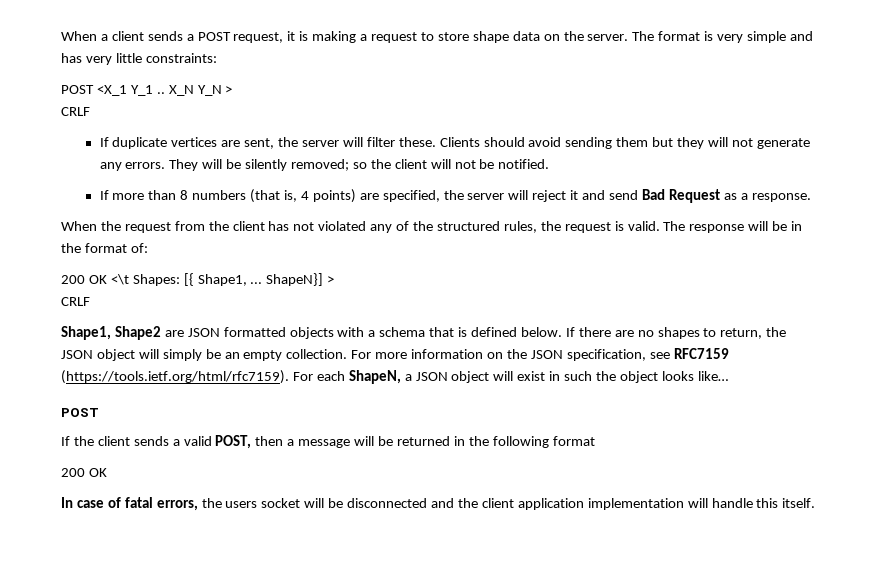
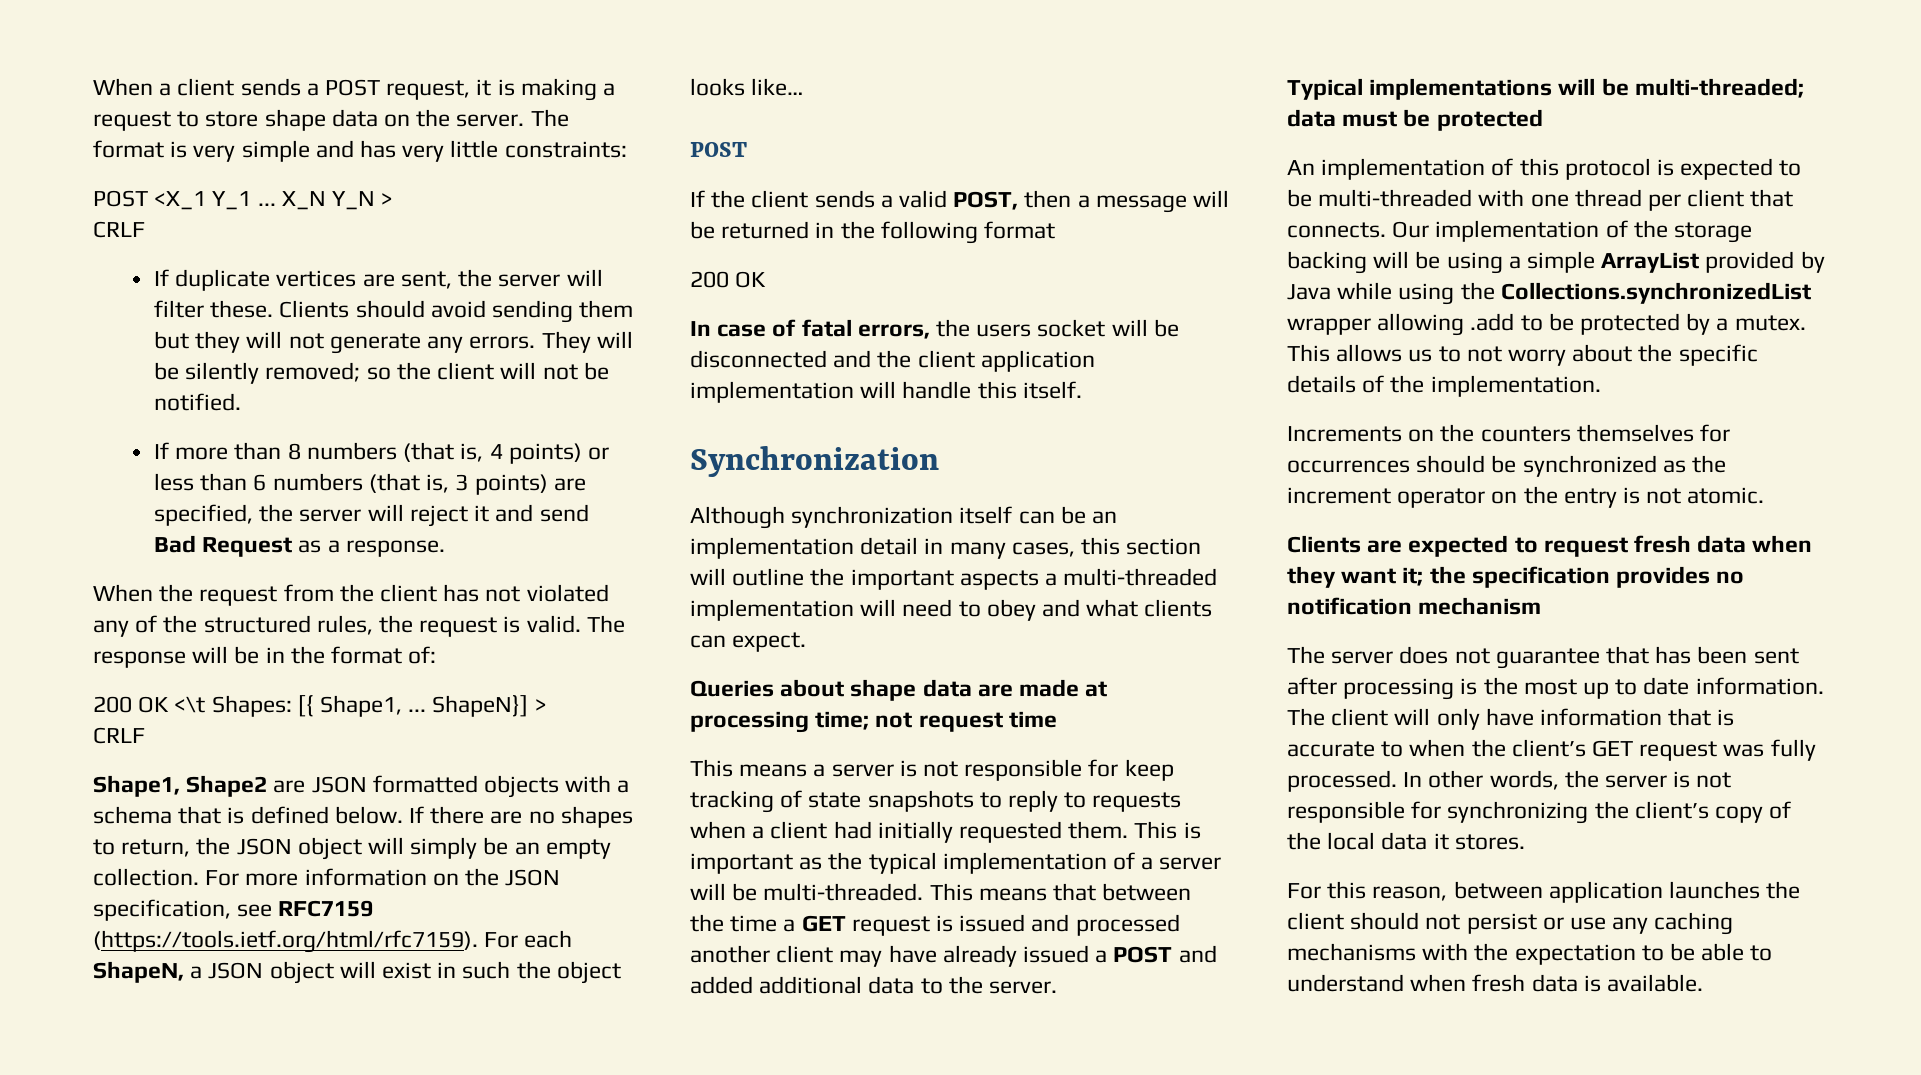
- POST <X_1 Y_1 ..
+ POST <X_1 Y_1 ...
- If more than 8 numbers (that is, 4 points) are specified, the server will reject it and send Bad Request as a response.
+ If more than 8 numbers (that is, 4 points) or less than 6 numbers (that is, 3 points) are specified, the server will reject it and send Bad Request as a response.
+ Synchronization
+ Although synchronization itself can be an implementation detail in many cases, this section will outline the important aspects a multi-threaded implementation will need to obey and what clients can expect.
+ Queries about shape data are made at processing time; not request time
+ This means a server is not responsible for keep tracking of state snapshots to reply to requests when a client had initially requested them. This is important as the typical implementation of a server will be multi-threaded. This means that between the time a GET request is issued and processed another client may have already issued a POST and added additional data to the server.
+ Typical implementations will be multi-threaded; data must be protected
+ An implementation of this protocol is expected to be multi-threaded with one thread per client that connects. Our implementation of the storage backing will be using a simple ArrayList provided by Java while using the Collections.synchronizedList wrapper allowing .add to be protected by a mutex. This allows us to not worry about the specific details of the implementation.
+ Increments on the counters themselves for occurrences should be synchronized as the increment operator on the entry is not atomic.
+ Clients are expected to request fresh data when they want it; the specification provides no notification mechanism
+ The server does not guarantee that has been sent after processing is the most up to date information. The client will only have information that is accurate to when the client’s GET request was fully processed. In other words, the server is not responsible for synchronizing the client’s copy of the local data it stores.
+ For this reason, between application launches the client should not persist or use any caching mechanisms with the expectation to be able to understand when fresh data is available.

